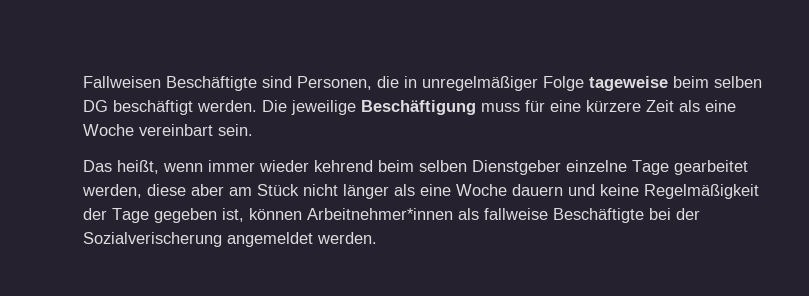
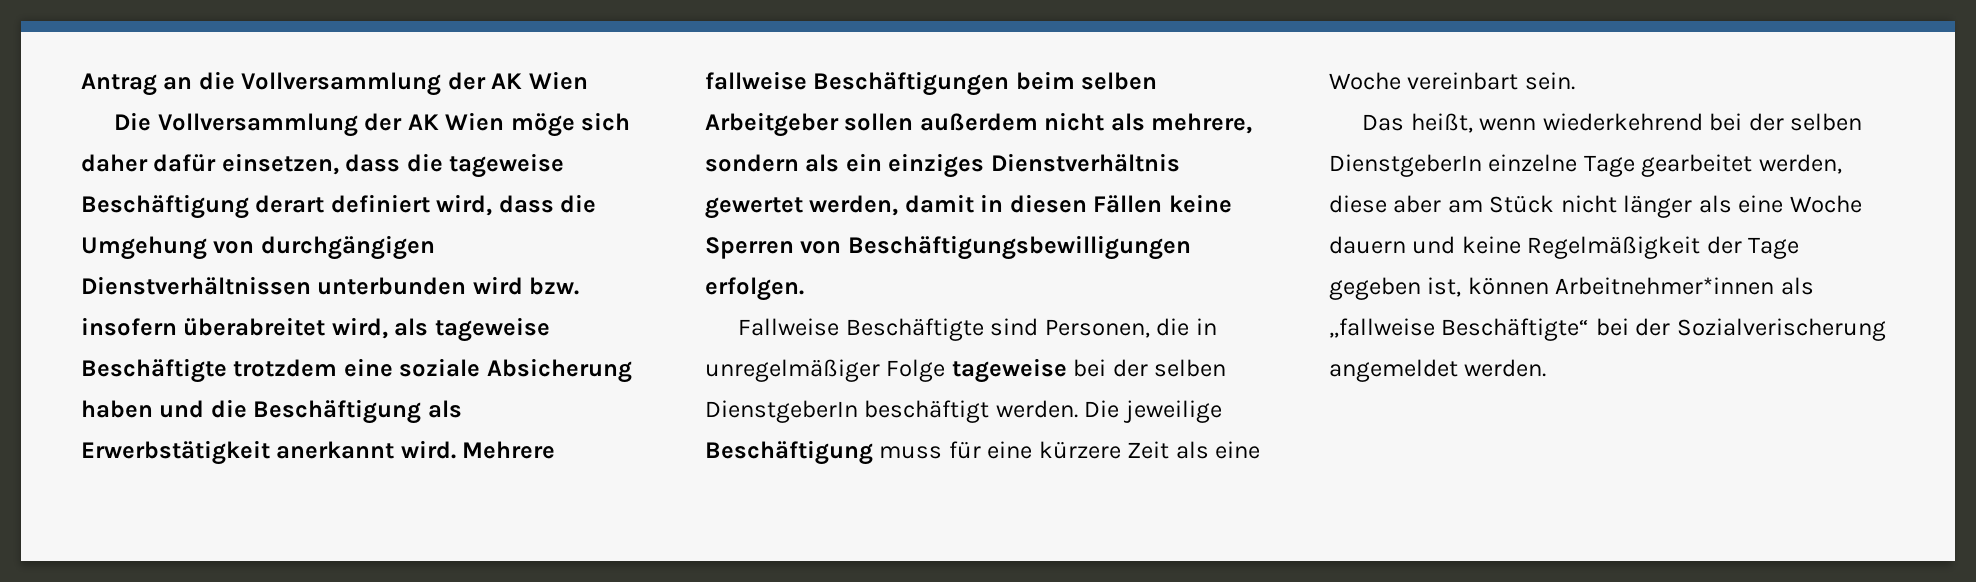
- Fallweisen Beschäftigte sind Personen, die in unregelmäßiger Folge tageweise beim selben DG beschäftigt werden.
+ Antrag an die Vollversammlung der AK Wien
+ Die Vollversammlung der AK Wien möge sich daher dafür einsetzen, dass die tageweise Beschäftigung derart definiert wird, dass die Umgehung von durchgängigen Dienstverhältnissen unterbunden wird bzw. insofern überabreitet wird, als tageweise Beschäftigte trotzdem eine soziale Absicherung haben und die Beschäftigung als Erwerbstätigkeit anerkannt wird. Mehrere fallweise Beschäftigungen beim selben Arbeitgeber sollen außerdem nicht als mehrere, sondern als ein einziges Dienstverhältnis gewertet werden, damit in diesen Fällen keine Sperren von Beschäftigungsbewilligungen erfolgen.
+ Fallweise Beschäftigte sind Personen, die in unregelmäßiger Folge tageweise bei der selben DienstgeberIn beschäftigt werden.
- Das heißt, wenn immer wieder kehrend beim selben Dienstgeber einzelne Tage gearbeitet werden, diese aber am Stück nicht länger als eine Woche dauern und keine Regelmäßigkeit der Tage gegeben ist, können Arbeitnehmer*innen als fallweise Beschäftigte bei der Sozialverischerung angemeldet werden.
+ Das heißt, wenn wiederkehrend bei der selben DienstgeberIn einzelne Tage gearbeitet werden, diese aber am Stück nicht länger als eine Woche dauern und keine Regelmäßigkeit der Tage gegeben ist, können Arbeitnehmer*innen als „fallweise Beschäftigte“ bei der Sozialverischerung angemeldet werden.

